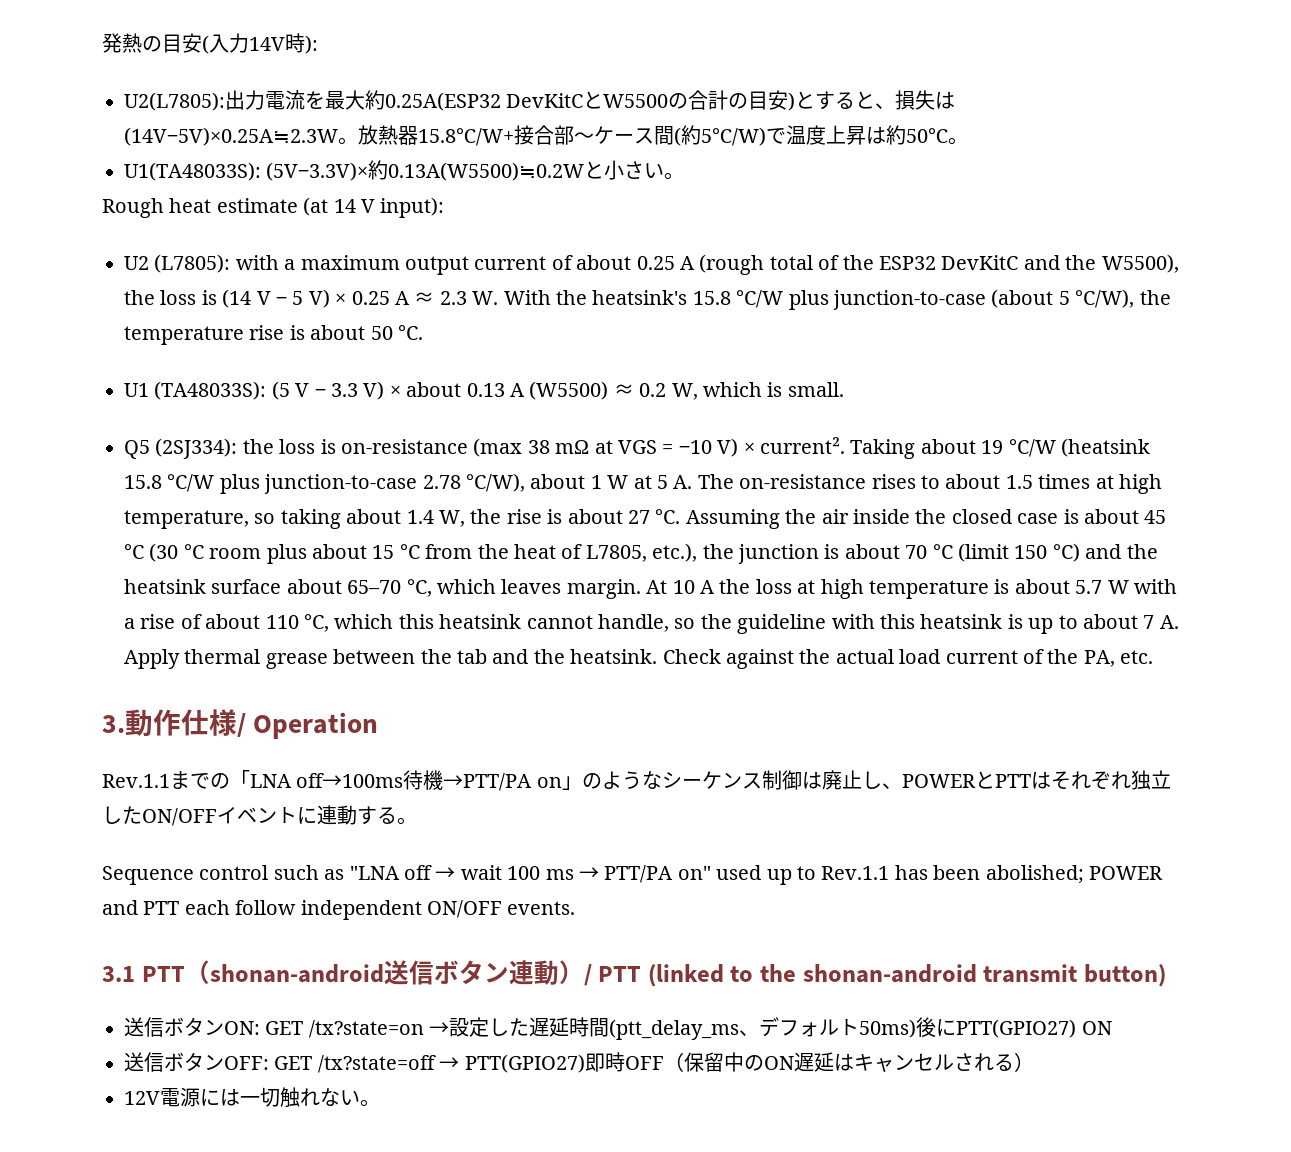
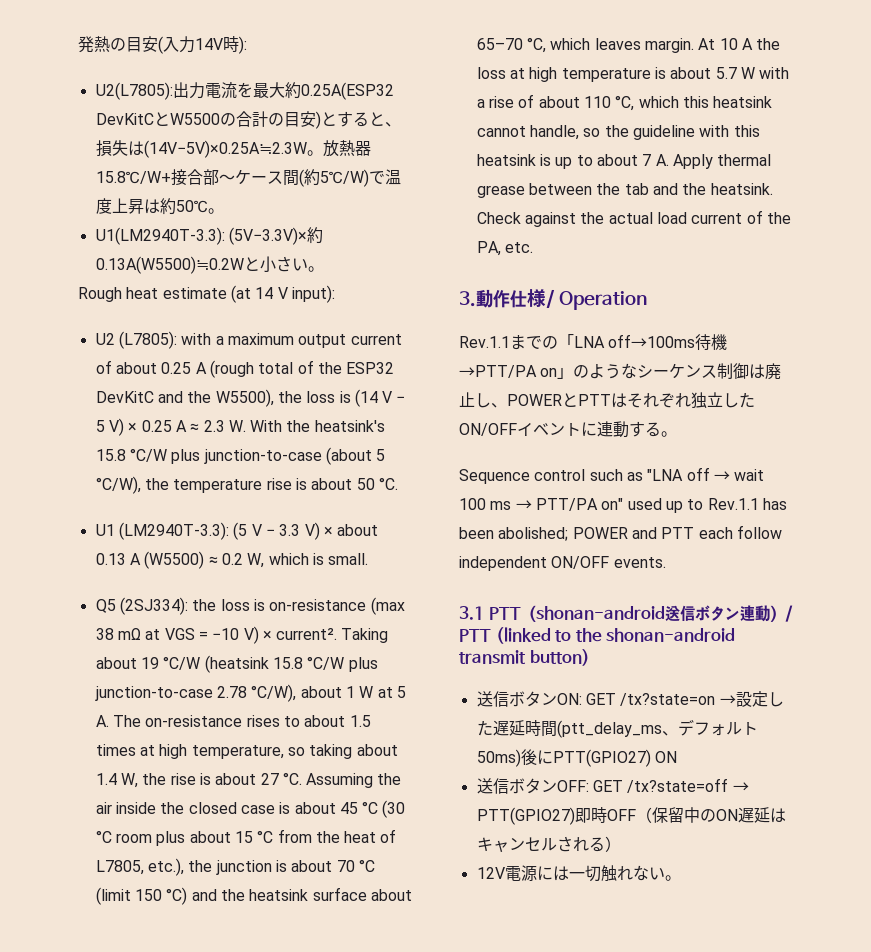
- U1(TA48033S): (5V−3.3V)×約0.13A(W5500)≒0.2Wと小さい。
+ U1(LM2940T-3.3): (5V−3.3V)×約0.13A(W5500)≒0.2Wと小さい。
- U1 (TA48033S): (5 V − 3.3 V) × about 0.13 A (W5500) ≈ 0.2 W, which is small.
+ U1 (LM2940T-3.3): (5 V − 3.3 V) × about 0.13 A (W5500) ≈ 0.2 W, which is small.

